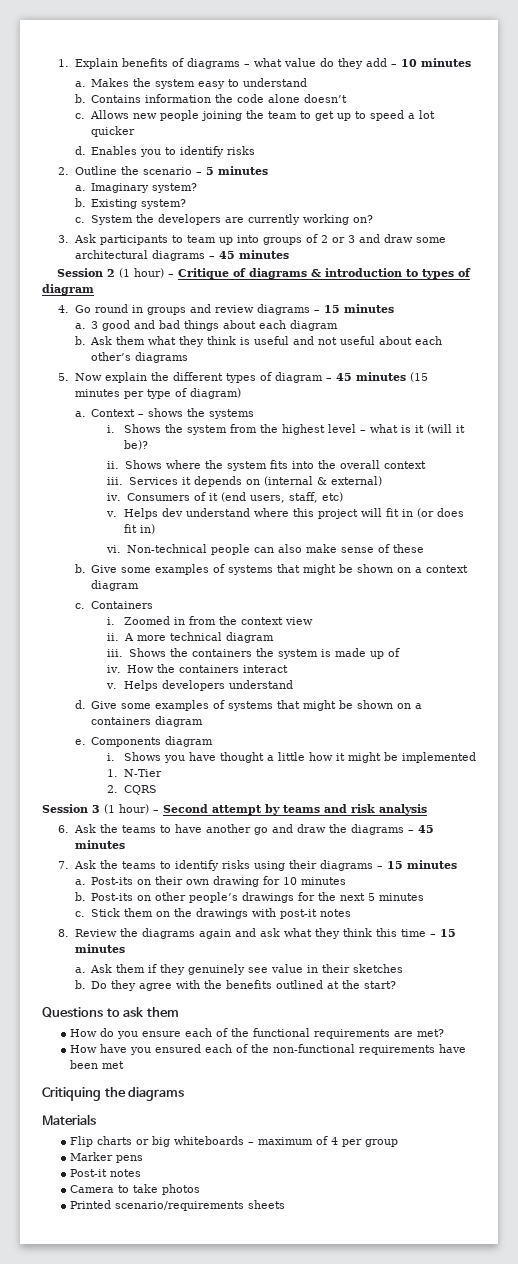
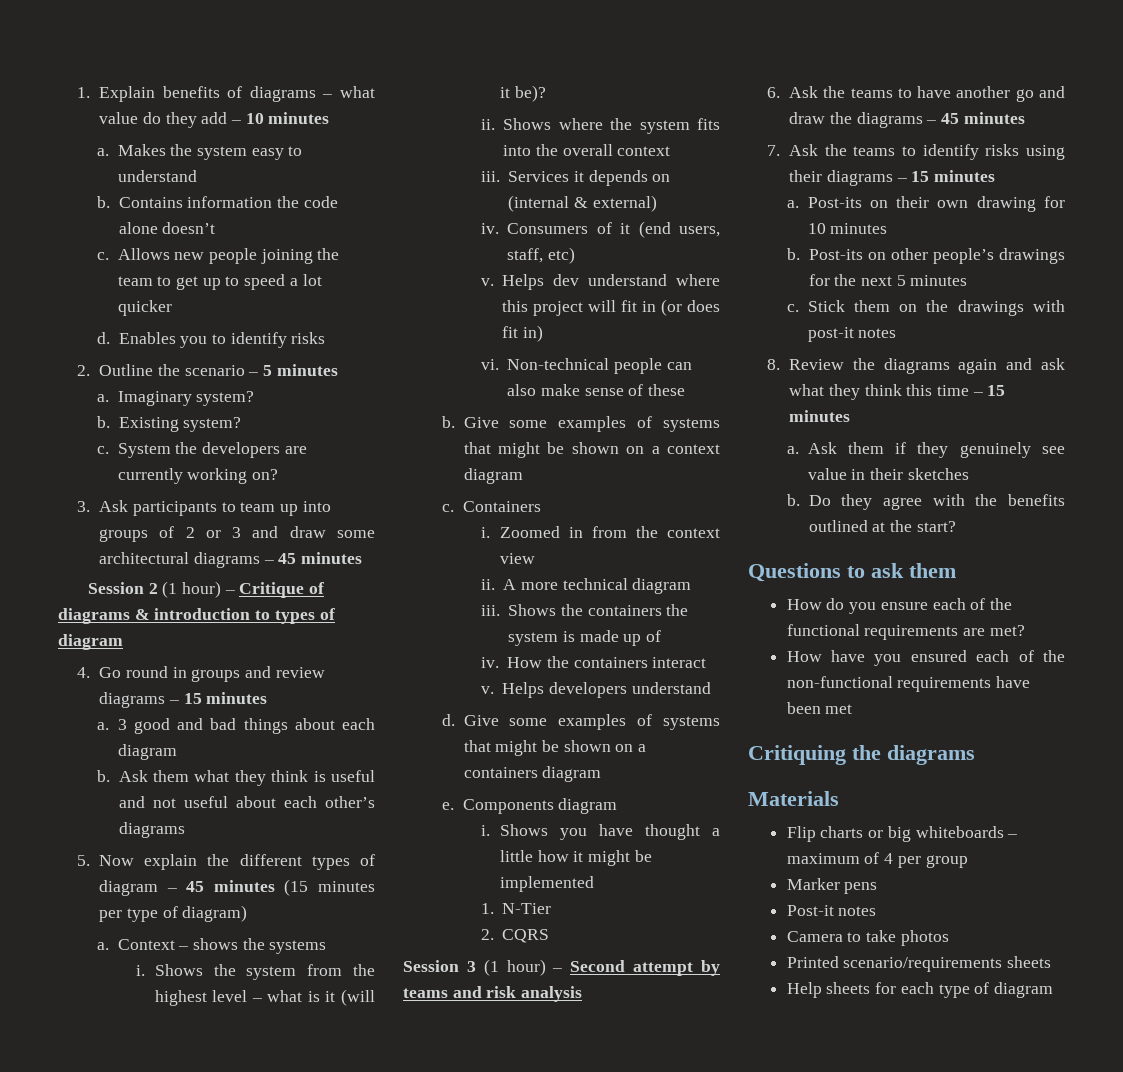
+ Help sheets for each type of diagram

